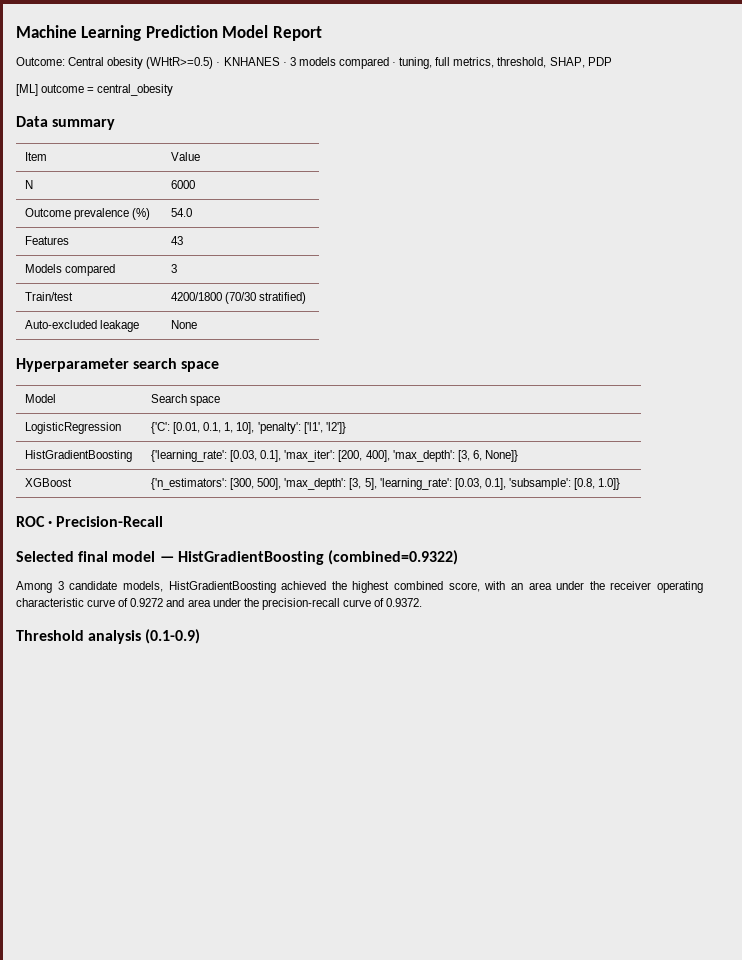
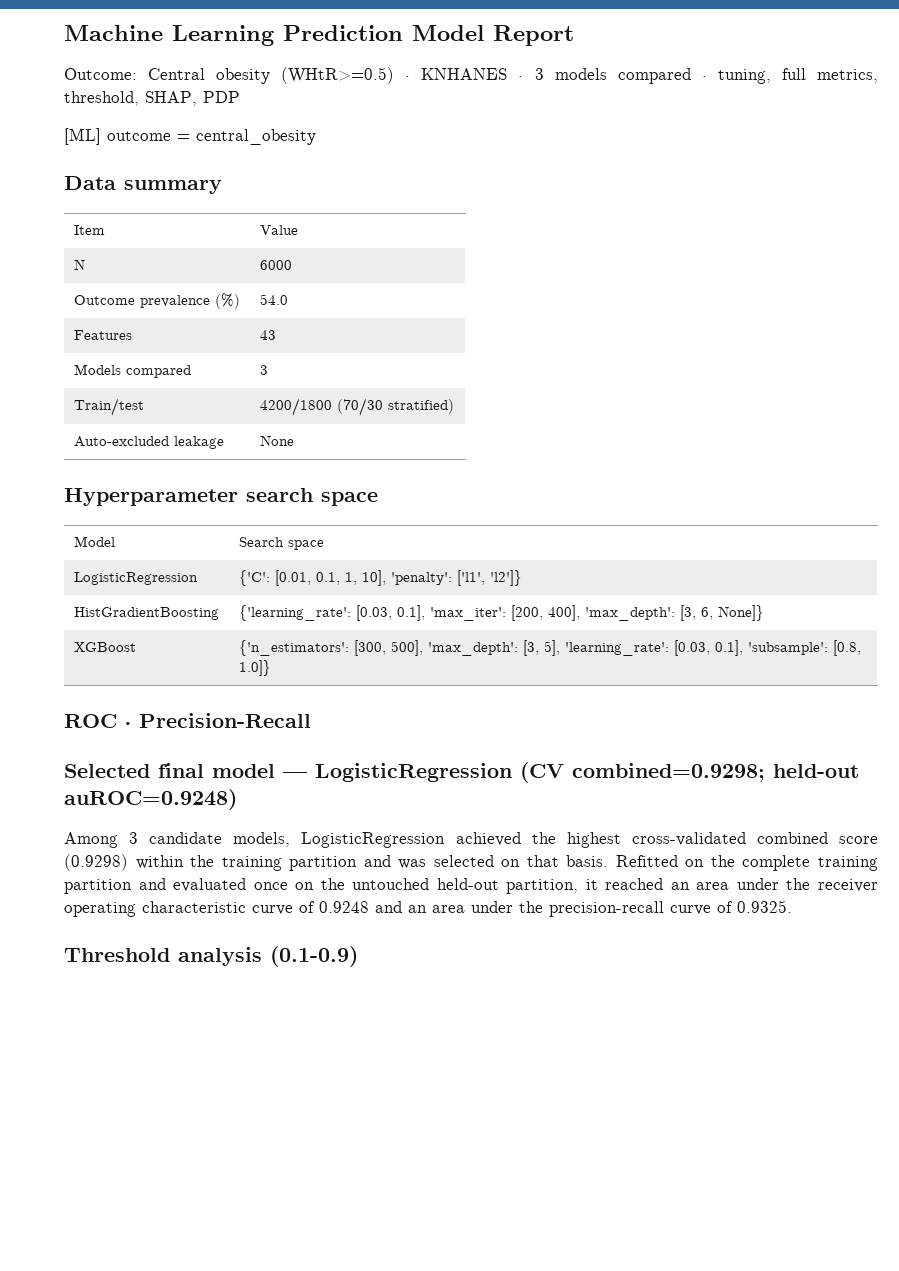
- Selected final model — HistGradientBoosting (combined=0.9322)
+ Selected final model — LogisticRegression (CV combined=0.9298; held-out auROC=0.9248)
- Among 3 candidate models, HistGradientBoosting achieved the highest combined score, with an area under the receiver operating characteristic curve of 0.9272 and area under the precision-recall curve of 0.9372.
+ Among 3 candidate models, LogisticRegression achieved the highest cross-validated combined score (0.9298) within the training partition and was selected on that basis. Refitted on the complete training partition and evaluated once on the untouched held-out partition, it reached an area under the receiver operating characteristic curve of 0.9248 and an area under the precision-recall curve of 0.9325.

